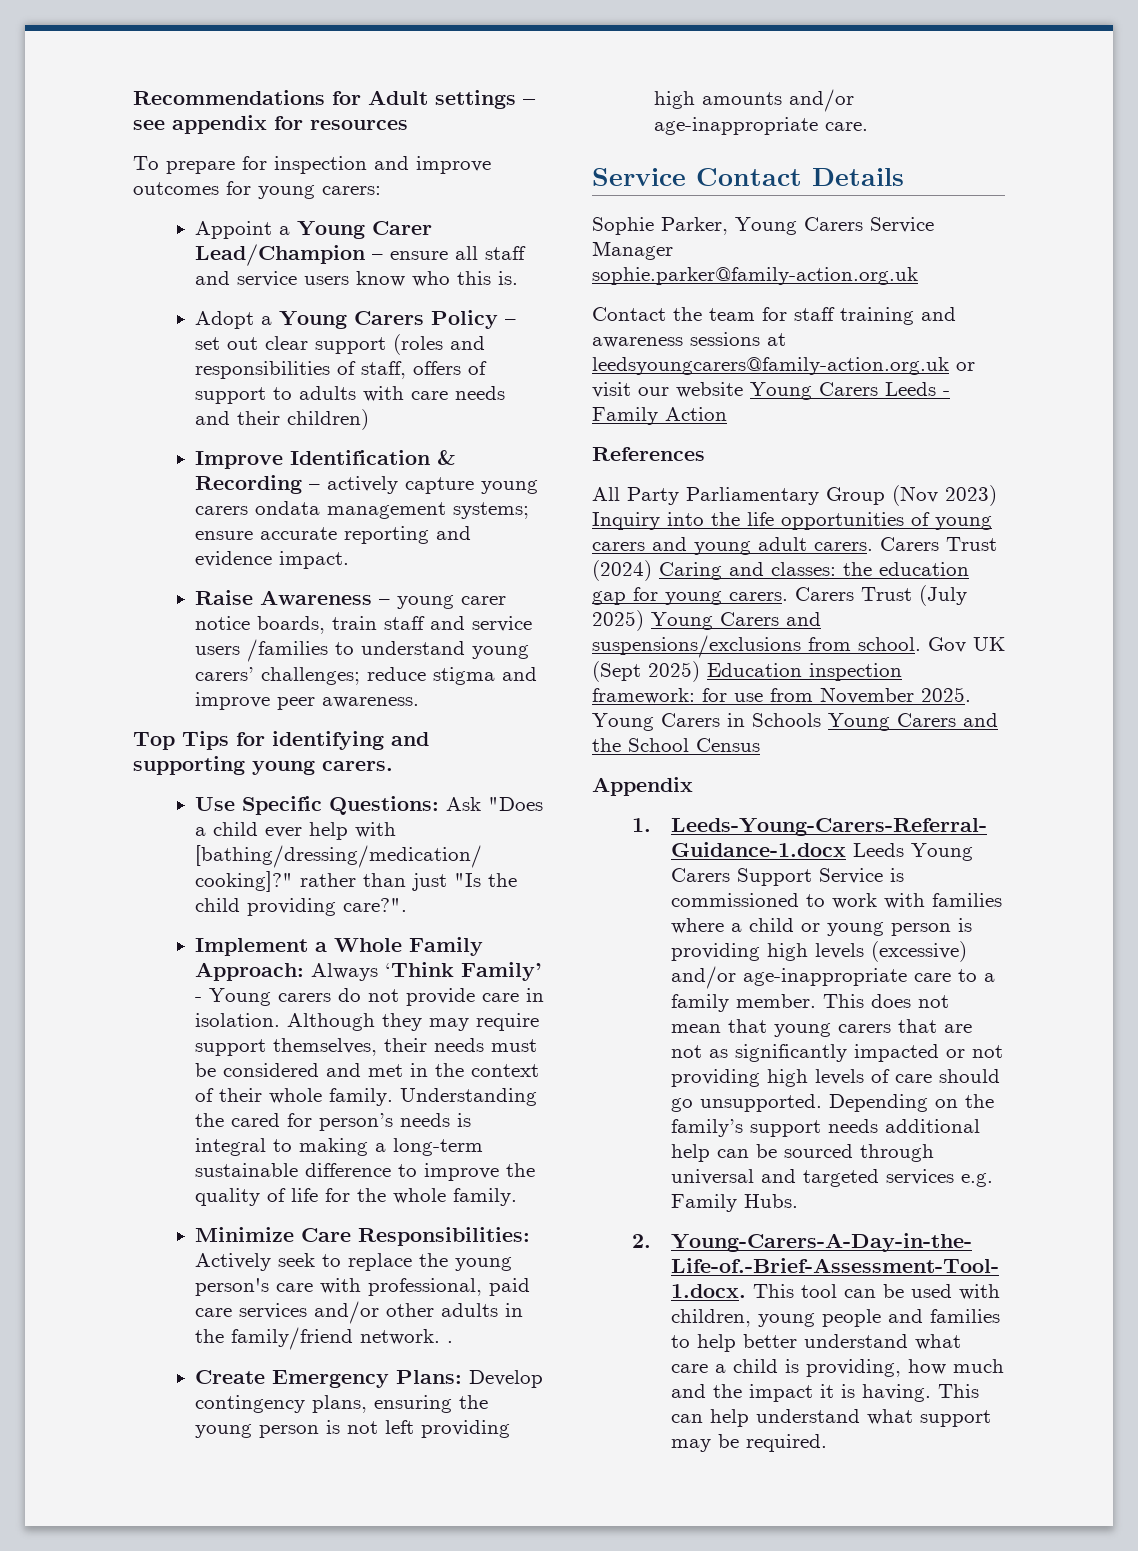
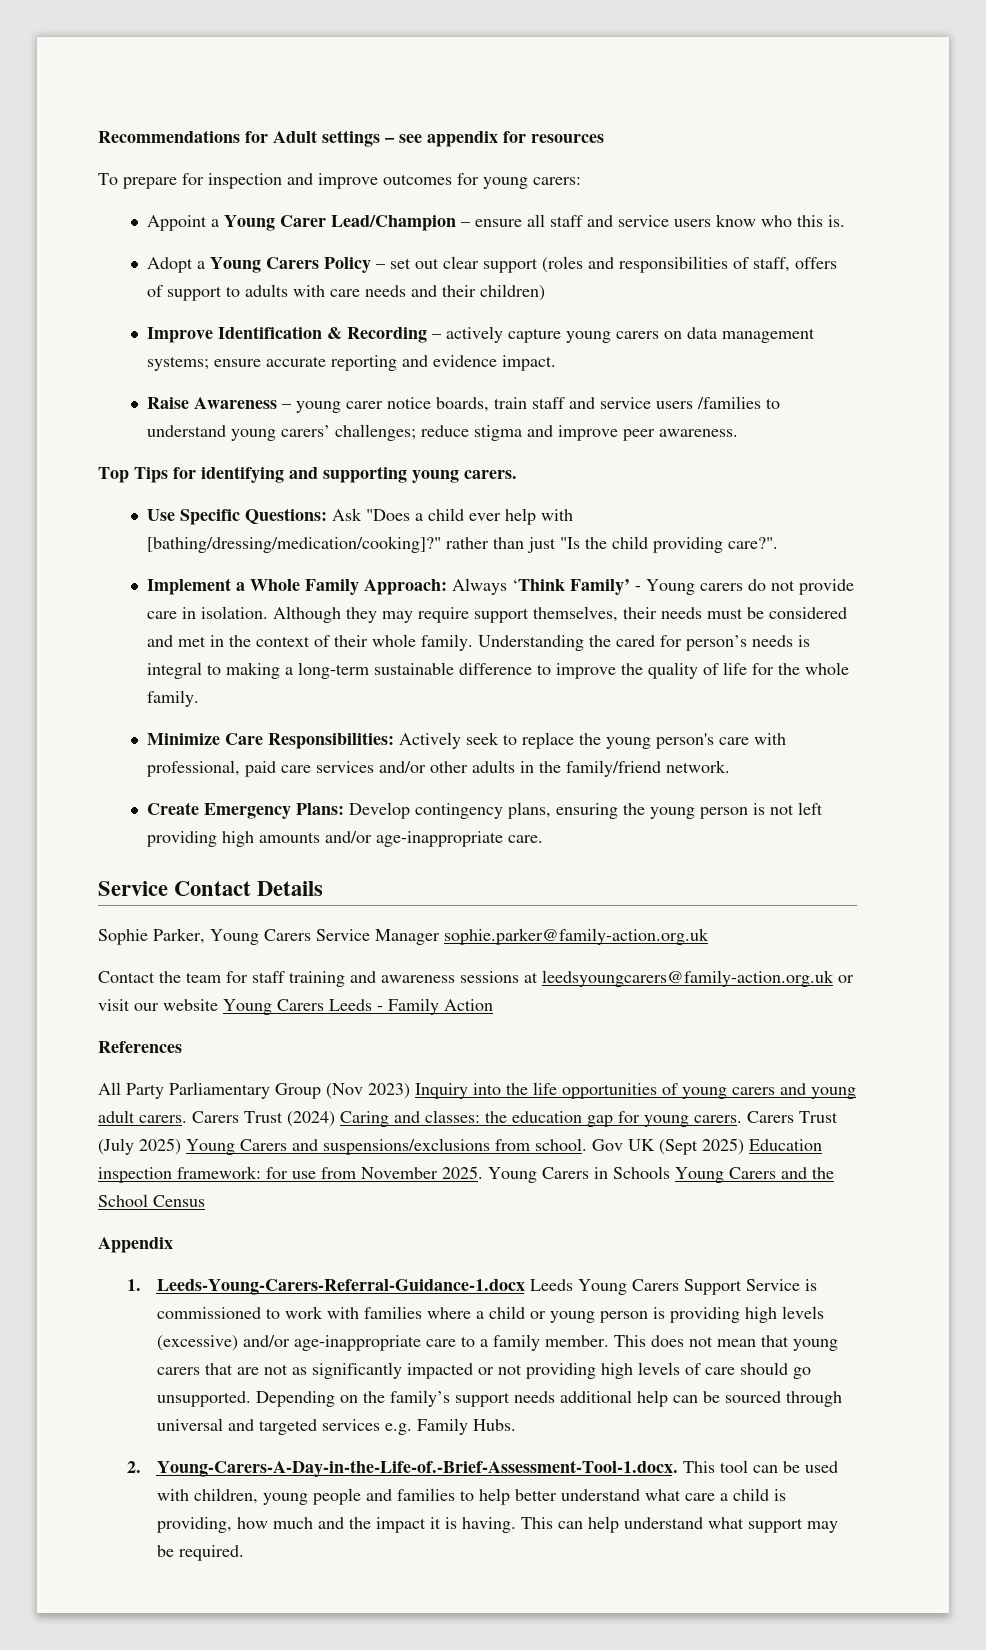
- Improve Identification & Recording – actively capture young carers ondata management systems; ensure accurate reporting and evidence impact.
+ Improve Identification & Recording – actively capture young carers on data management systems; ensure accurate reporting and evidence impact.
- Minimize Care Responsibilities: Actively seek to replace the young person's care with professional, paid care services and/or other adults in the family/friend network. .
+ Minimize Care Responsibilities: Actively seek to replace the young person's care with professional, paid care services and/or other adults in the family/friend network.

